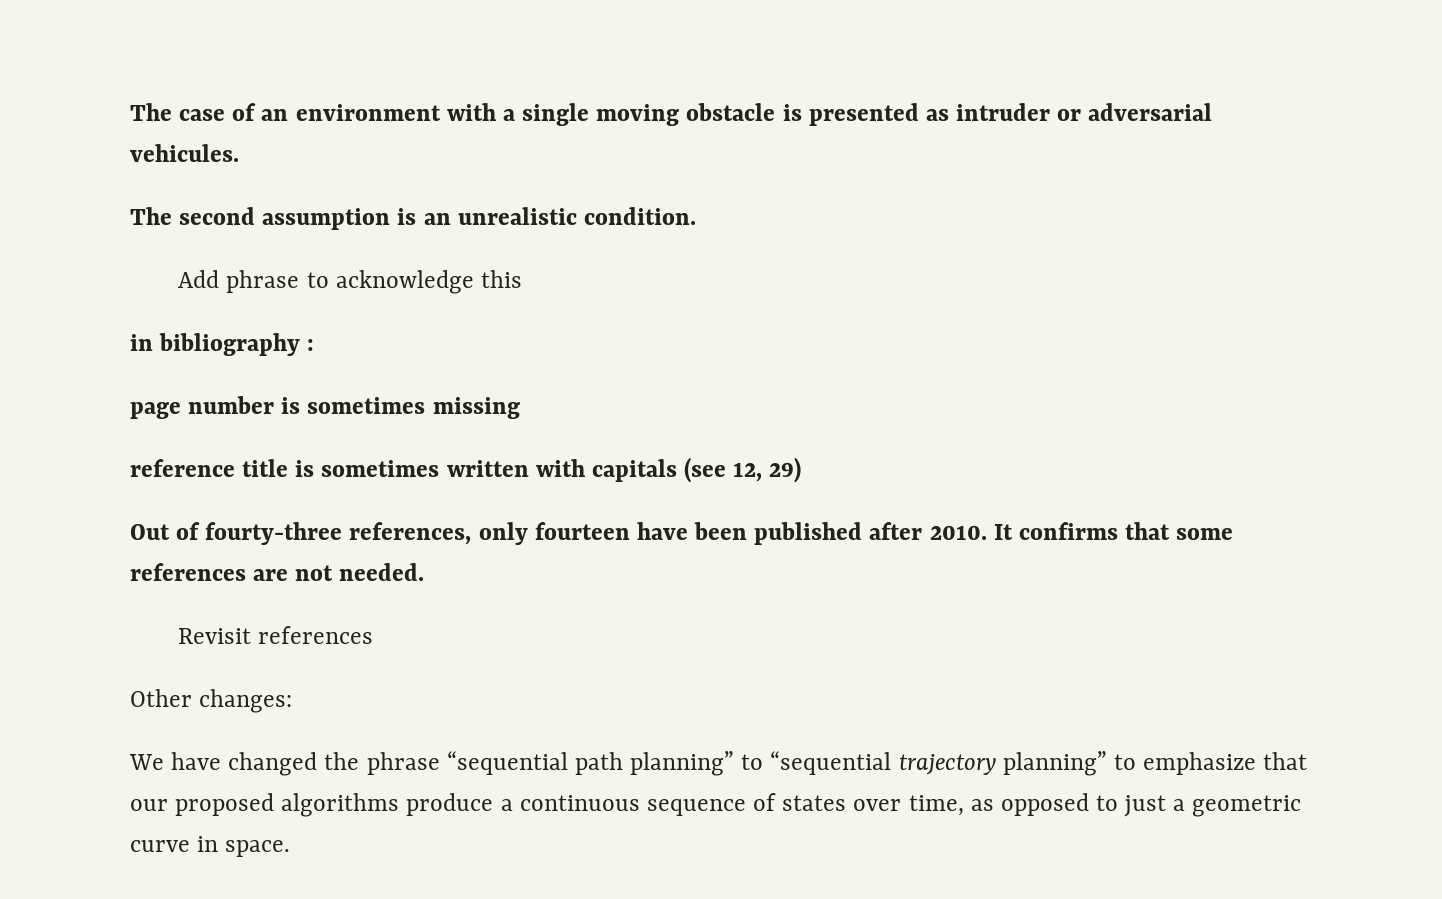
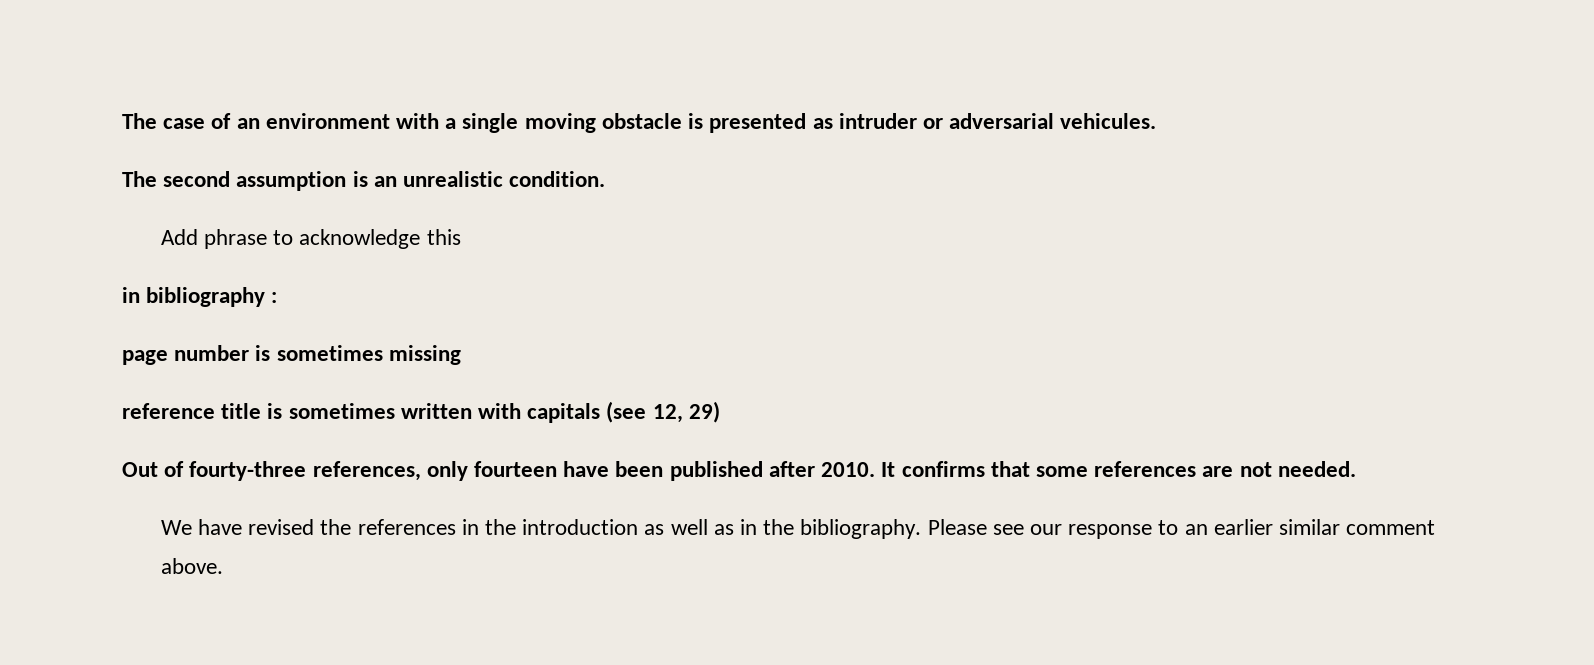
- Revisit references
- Other changes:
- We have changed the phrase “sequential path planning” to “sequential trajectory planning” to emphasize that our proposed algorithms produce a continuous sequence of states over time, as opposed to just a geometric curve in space.
+ We have revised the references in the introduction as well as in the bibliography. Please see our response to an earlier similar comment above.

